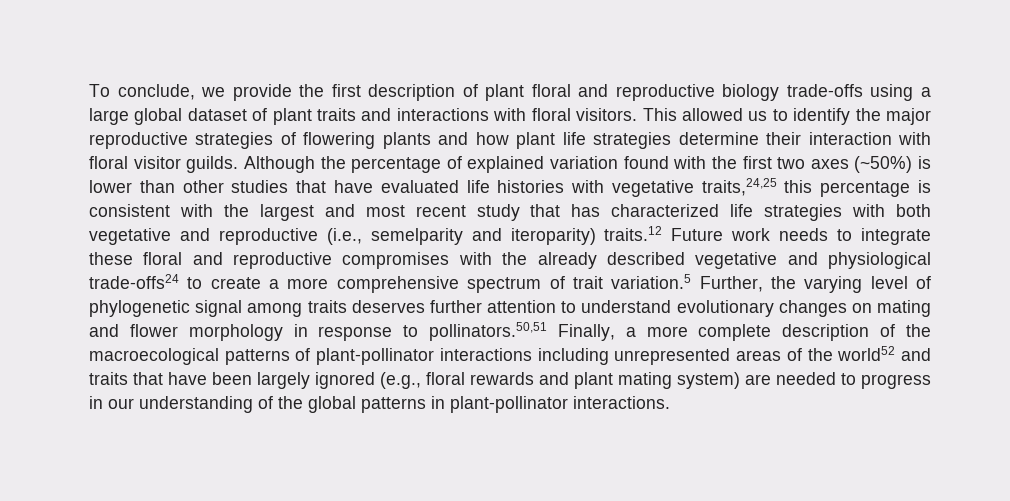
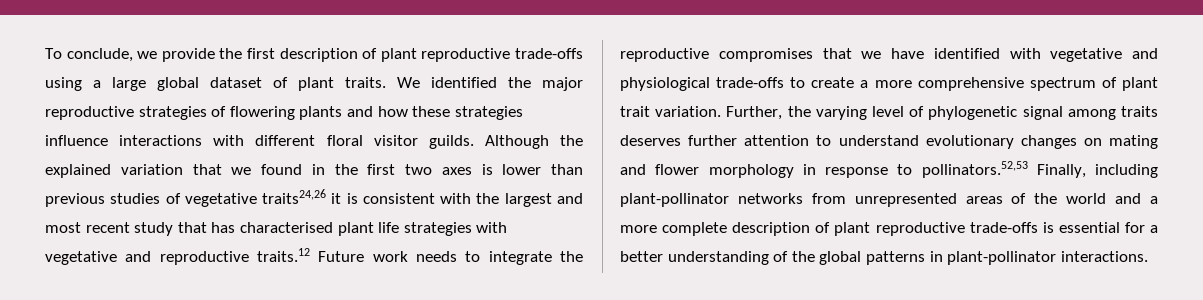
- To conclude, we provide the first description of plant floral and reproductive biology trade-offs using a large global dataset of plant traits and interactions with floral visitors. This allowed us to identify the major reproductive strategies of flowering plants and how plant life strategies determine their interaction with floral visitor guilds.
+ To conclude, we provide the first description of plant reproductive trade-offs using a large global dataset of plant traits. We identified the major reproductive strategies of flowering plants and how these strategies influence interactions with different floral visitor guilds.
- Although the percentage of explained variation found with the first two axes (~50%) is lower than other studies that have evaluated life histories with vegetative traits,24,25 this percentage is consistent with the largest and most recent study that has characterized life strategies with both vegetative and reproductive (i.e., semelparity and iteroparity) traits.12 Future work needs to integrate these floral and reproductive compromises with the already described vegetative and physiological trade-offs24 to create a more comprehensive spectrum of trait variation.5 Further, the varying level of phylogenetic signal among traits deserves further attention to understand evolutionary changes on mating and flower morphology in response to pollinators.50,51 Finally, a more complete description of the macroecological patterns of plant-pollinator interactions including unrepresented areas of the world52 and traits that have been largely ignored (e.g., floral rewards and plant mating system) are needed to progress in our understanding of the global patterns in plant-pollinator interactions.
+ Although the explained variation that we found in the first two axes is lower than previous studies of vegetative traits24,26 it is consistent with the largest and most recent study that has characterised plant life strategies with vegetative and reproductive traits.12 Future work needs to integrate the reproductive compromises that we have identified with vegetative and physiological trade-offs to create a more comprehensive spectrum of plant trait variation. Further, the varying level of phylogenetic signal among traits deserves further attention to understand evolutionary changes on mating and flower morphology in response to pollinators.52,53 Finally, including plant-pollinator networks from unrepresented areas of the world and a more complete description of plant reproductive trade-offs is essential for a better understanding of the global patterns in plant-pollinator interactions.

